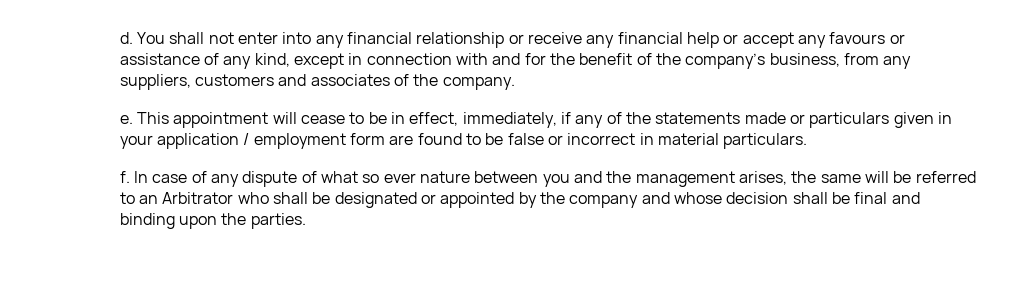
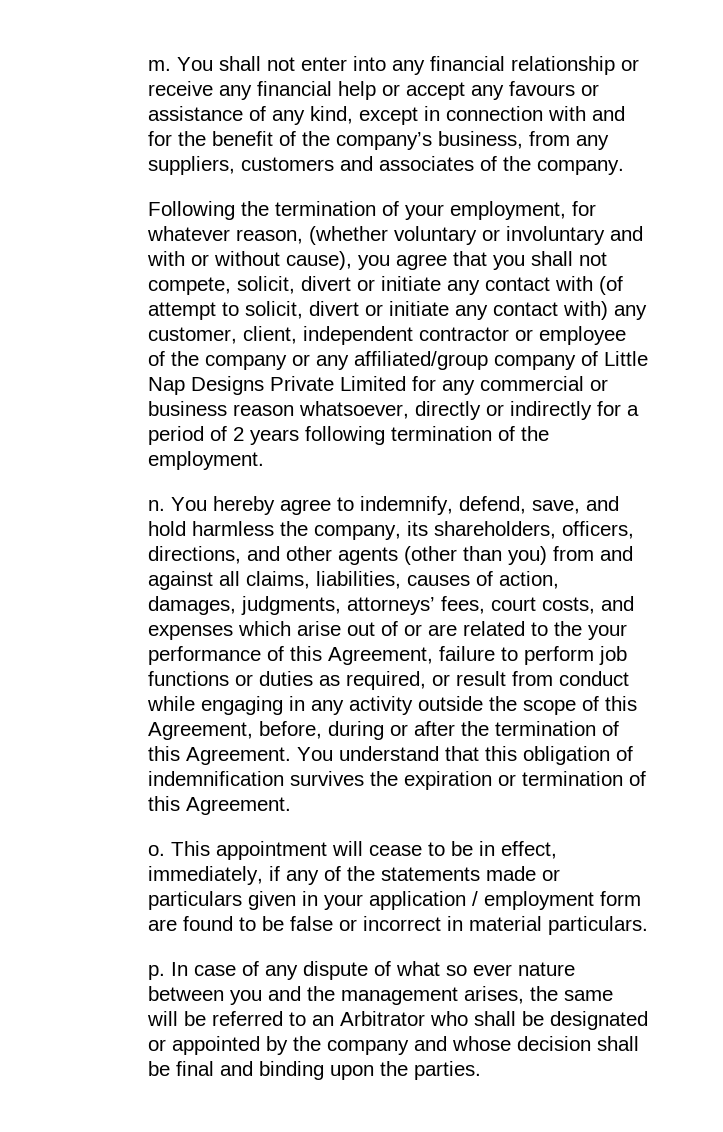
- d.
+ m.
- e.
+ Following the termination of your employment, for whatever reason, (whether voluntary or involuntary and with or without cause), you agree that you shall not compete, solicit, divert or initiate any contact with (of attempt to solicit, divert or initiate any contact with) any customer, client, independent contractor or employee of the company or any affiliated/group company of Little Nap Designs Private Limited for any commercial or business reason whatsoever, directly or indirectly for a period of 2 years following termination of the employment.
+ n. You hereby agree to indemnify, defend, save, and hold harmless the company, its shareholders, officers, directions, and other agents (other than you) from and against all claims, liabilities, causes of action, damages, judgments, attorneys’ fees, court costs, and expenses which arise out of or are related to the your performance of this Agreement, failure to perform job functions or duties as required, or result from conduct while engaging in any activity outside the scope of this Agreement, before, during or after the termination of this Agreement. You understand that this obligation of indemnification survives the expiration or termination of this Agreement.
+ o.
- f. In case of any dispute of what so ever nature between you and the management arises, the same will be referred to an Arbitrator who shall be designated or appointed by the company and whose decision shall be final and binding upon the parties.
+ p. In case of any dispute of what so ever nature between you and the management arises, the same will be referred to an Arbitrator who shall be designated or appointed by the company and whose decision shall be final and binding upon the parties.

